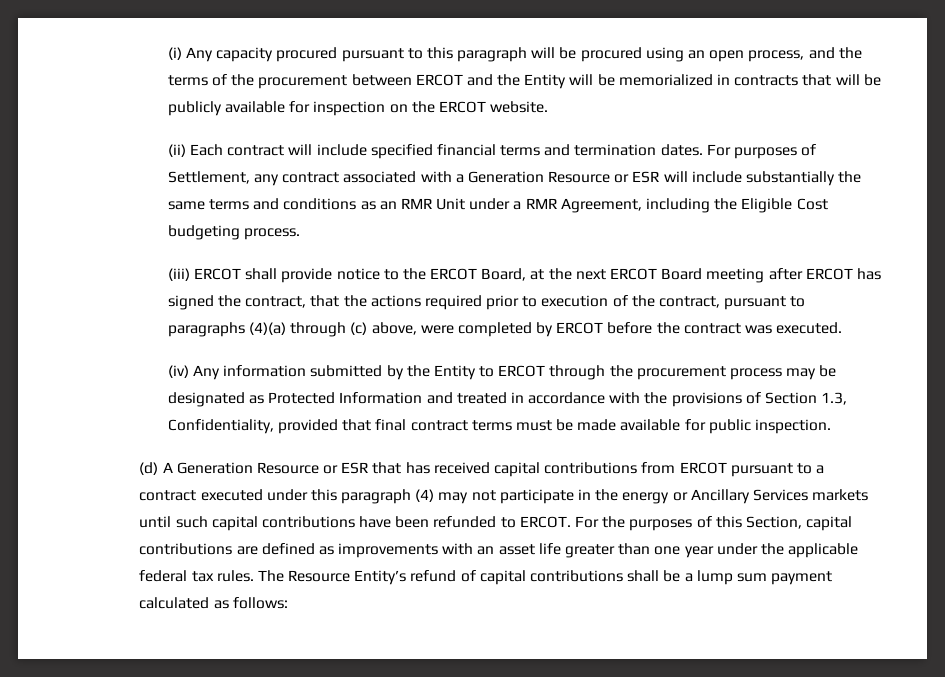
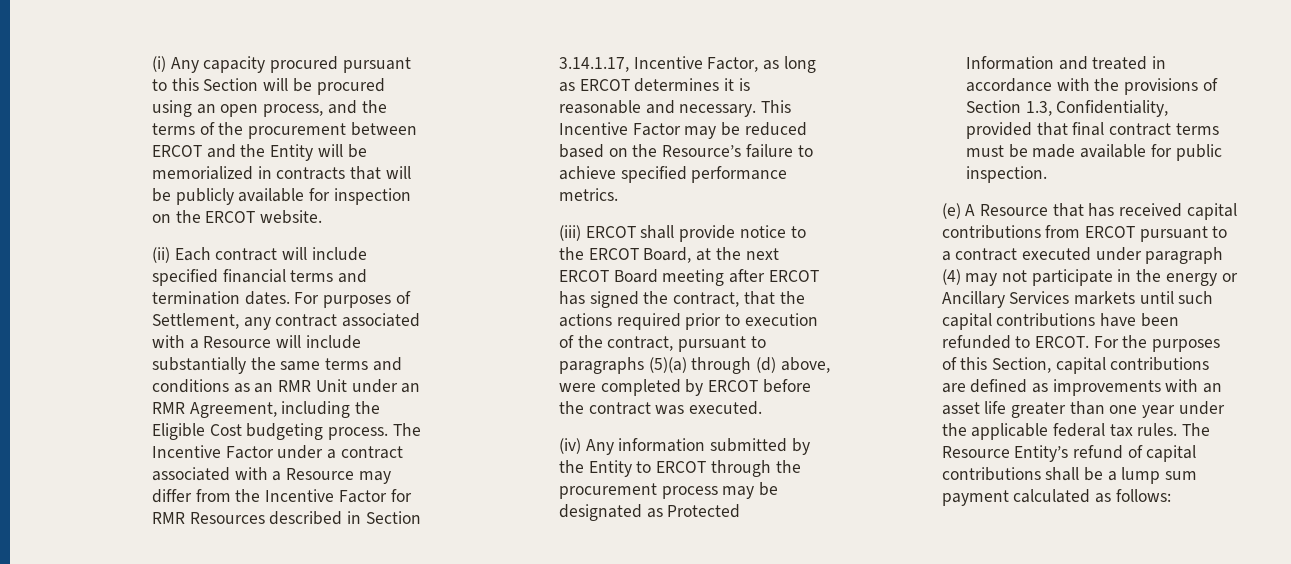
- (i) Any capacity procured pursuant to this paragraph will be procured using an open process, and the terms of the procurement between ERCOT and the Entity will be memorialized in contracts that will be publicly available for inspection on the ERCOT website.
+ (i) Any capacity procured pursuant to this Section will be procured using an open process, and the terms of the procurement between ERCOT and the Entity will be memorialized in contracts that will be publicly available for inspection on the ERCOT website.
- For purposes of Settlement, any contract associated with a Generation Resource or ESR will include substantially the same terms and conditions as an RMR Unit under a RMR Agreement, including the Eligible Cost budgeting process.
+ For purposes of Settlement, any contract associated with a Resource will include substantially the same terms and conditions as an RMR Unit under an RMR Agreement, including the Eligible Cost budgeting process. The Incentive Factor under a contract associated with a Resource may differ from the Incentive Factor for RMR Resources described in Section 3.14.1.17, Incentive Factor, as long as ERCOT determines it is reasonable and necessary. This Incentive Factor may be reduced based on the Resource’s failure to achieve specified performance metrics.
- (iii) ERCOT shall provide notice to the ERCOT Board, at the next ERCOT Board meeting after ERCOT has signed the contract, that the actions required prior to execution of the contract, pursuant to paragraphs (4)(a) through (c) above, were completed by ERCOT before the contract was executed.
+ (iii) ERCOT shall provide notice to the ERCOT Board, at the next ERCOT Board meeting after ERCOT has signed the contract, that the actions required prior to execution of the contract, pursuant to paragraphs (5)(a) through (d) above, were completed by ERCOT before the contract was executed.
- (d) A Generation Resource or ESR that has received capital contributions from ERCOT pursuant to a contract executed under this paragraph (4) may not participate in the energy or Ancillary Services markets until such capital contributions have been refunded to ERCOT.
+ (e) A Resource that has received capital contributions from ERCOT pursuant to a contract executed under paragraph (4) may not participate in the energy or Ancillary Services markets until such capital contributions have been refunded to ERCOT.

